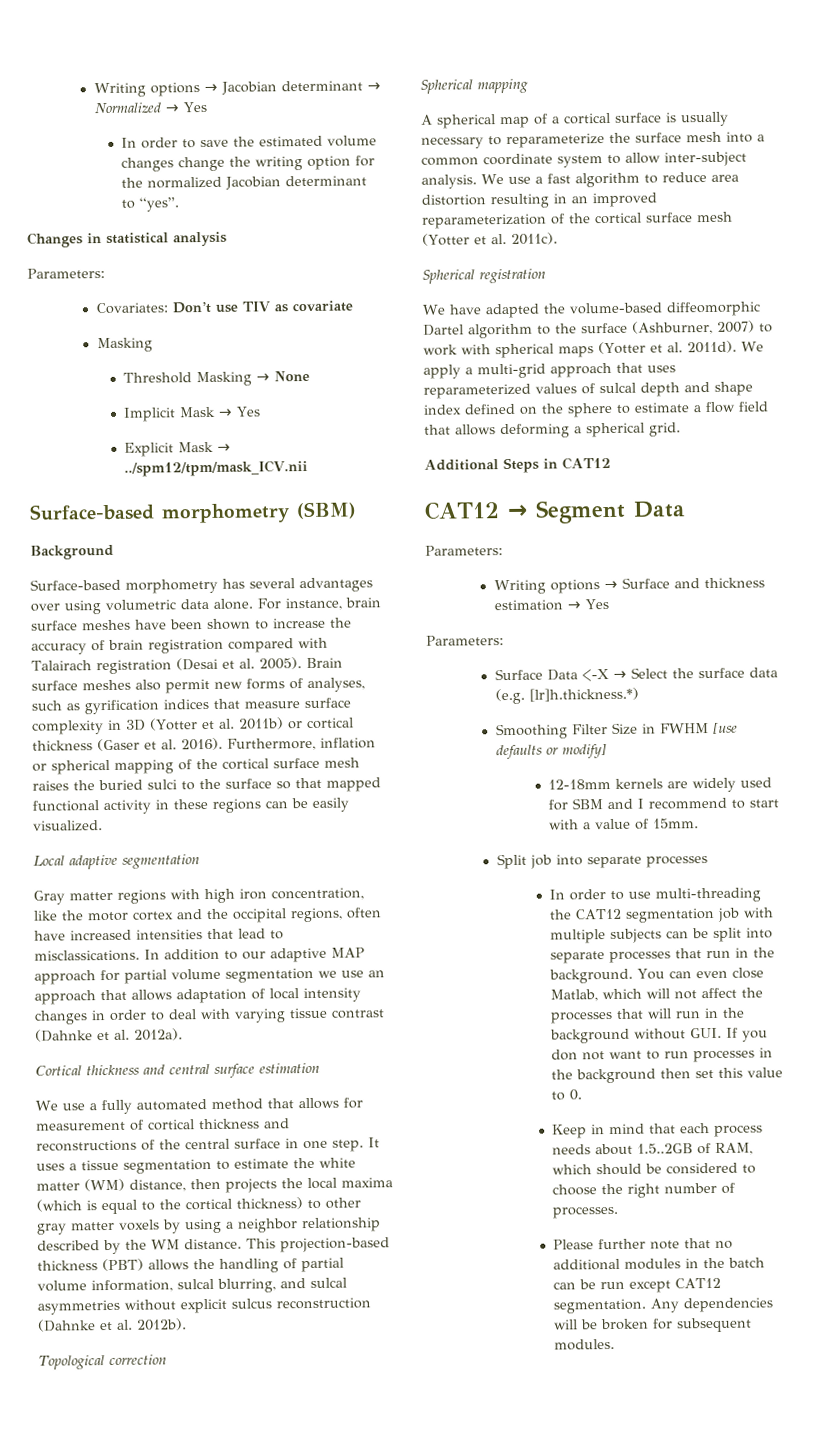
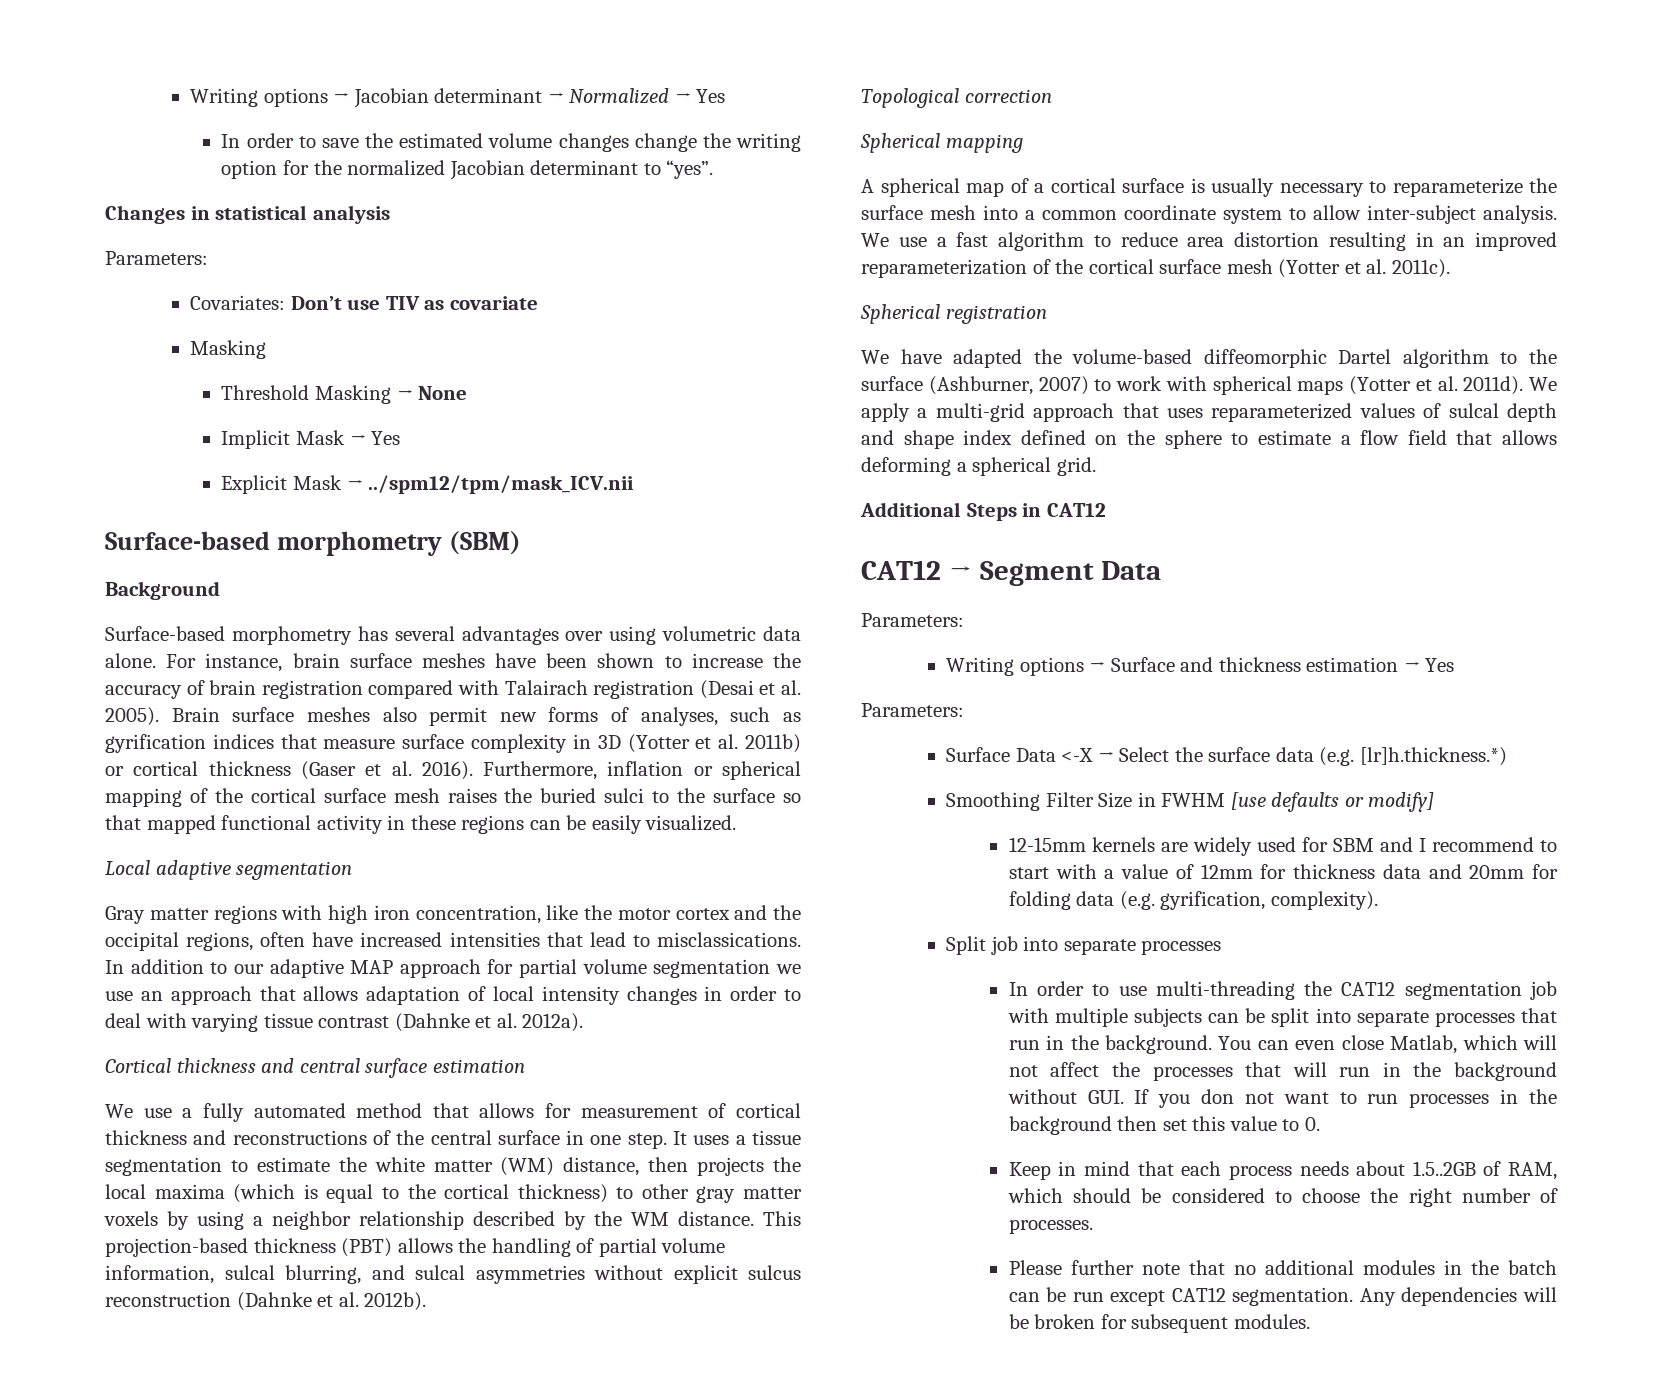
- 12-18mm kernels are widely used for SBM and I recommend to start with a value of 15mm.
+ 12-15mm kernels are widely used for SBM and I recommend to start with a value of 12mm for thickness data and 20mm for folding data (e.g. gyrification, complexity).

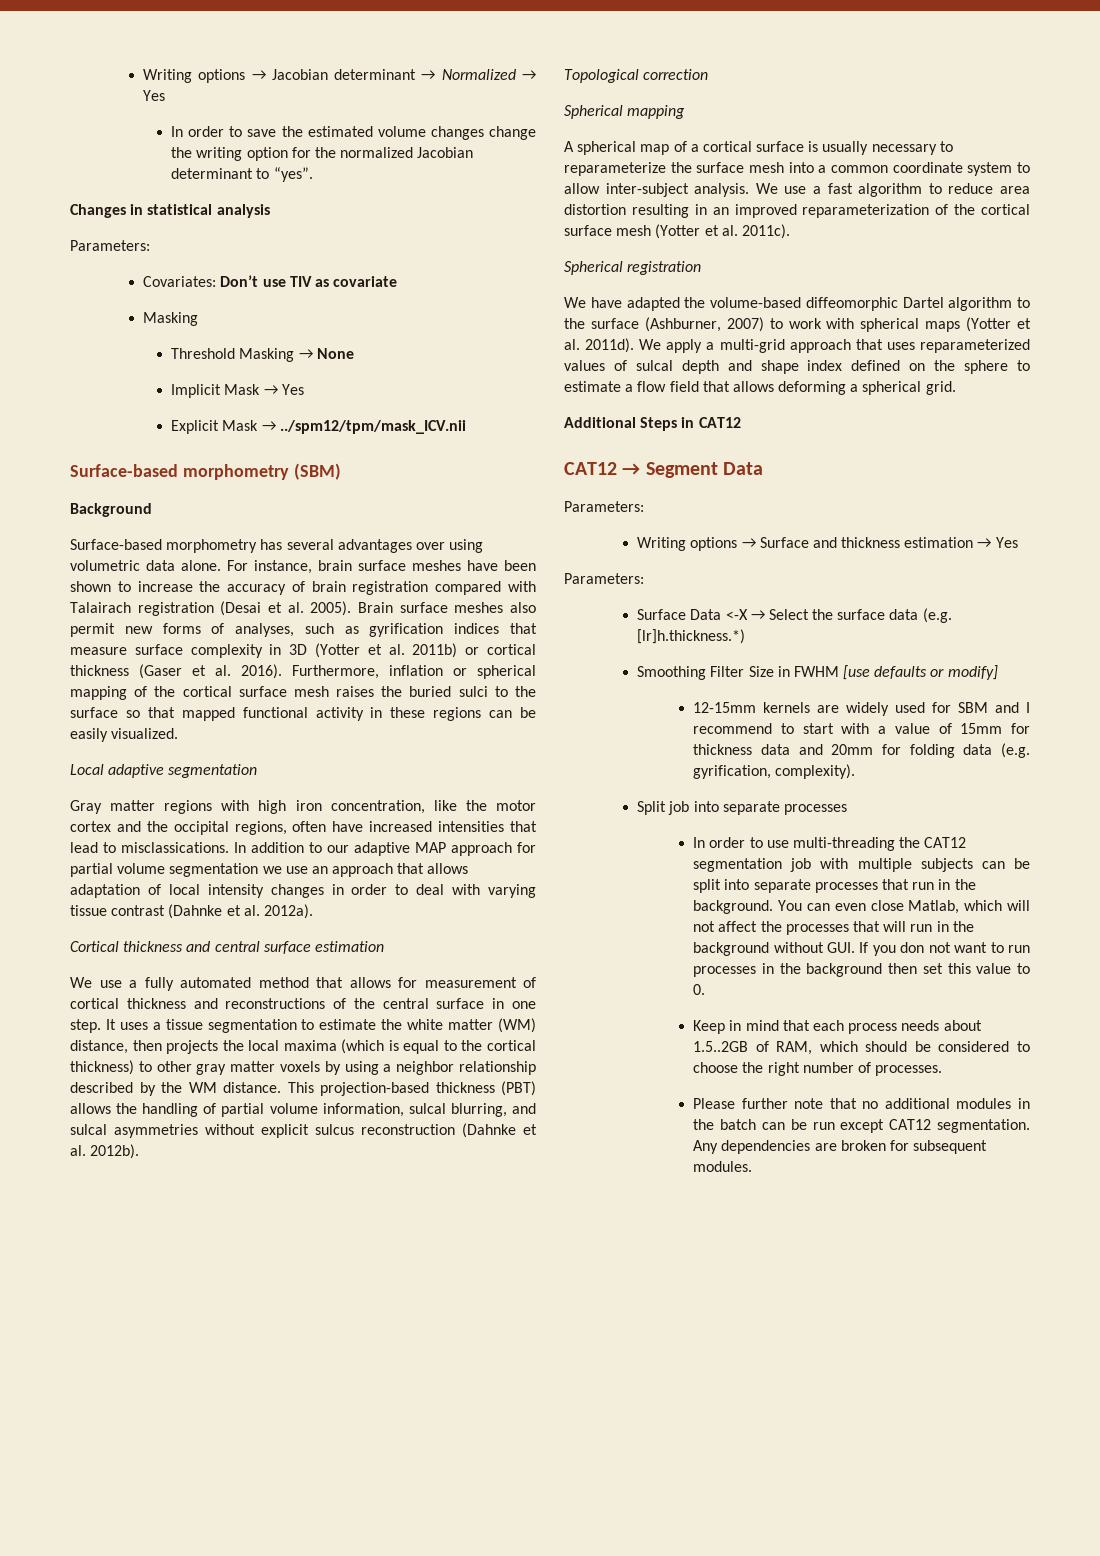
- 12-15mm kernels are widely used for SBM and I recommend to start with a value of 12mm for thickness data and 20mm for folding data (e.g. gyrification, complexity).
+ 12-15mm kernels are widely used for SBM and I recommend to start with a value of 15mm for thickness data and 20mm for folding data (e.g. gyrification, complexity).
- Any dependencies will be broken for subsequent modules.
+ Any dependencies are broken for subsequent modules.

